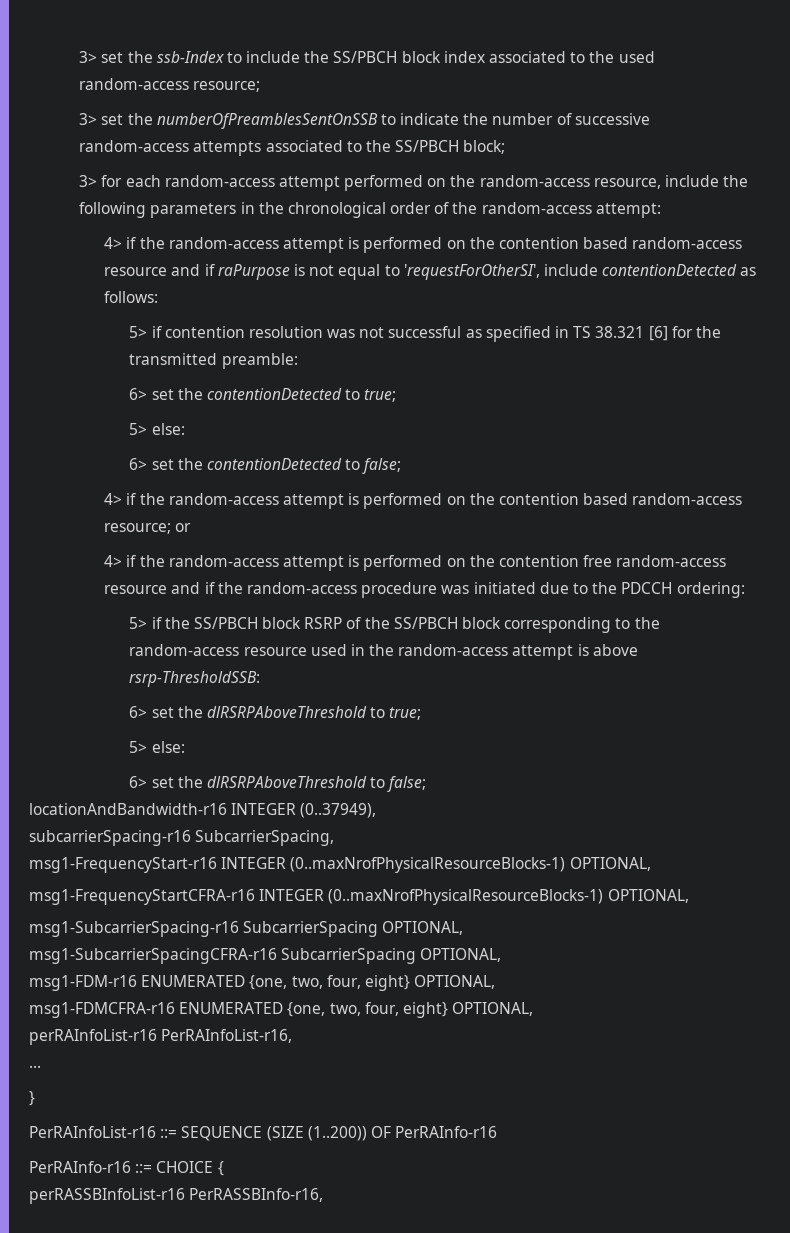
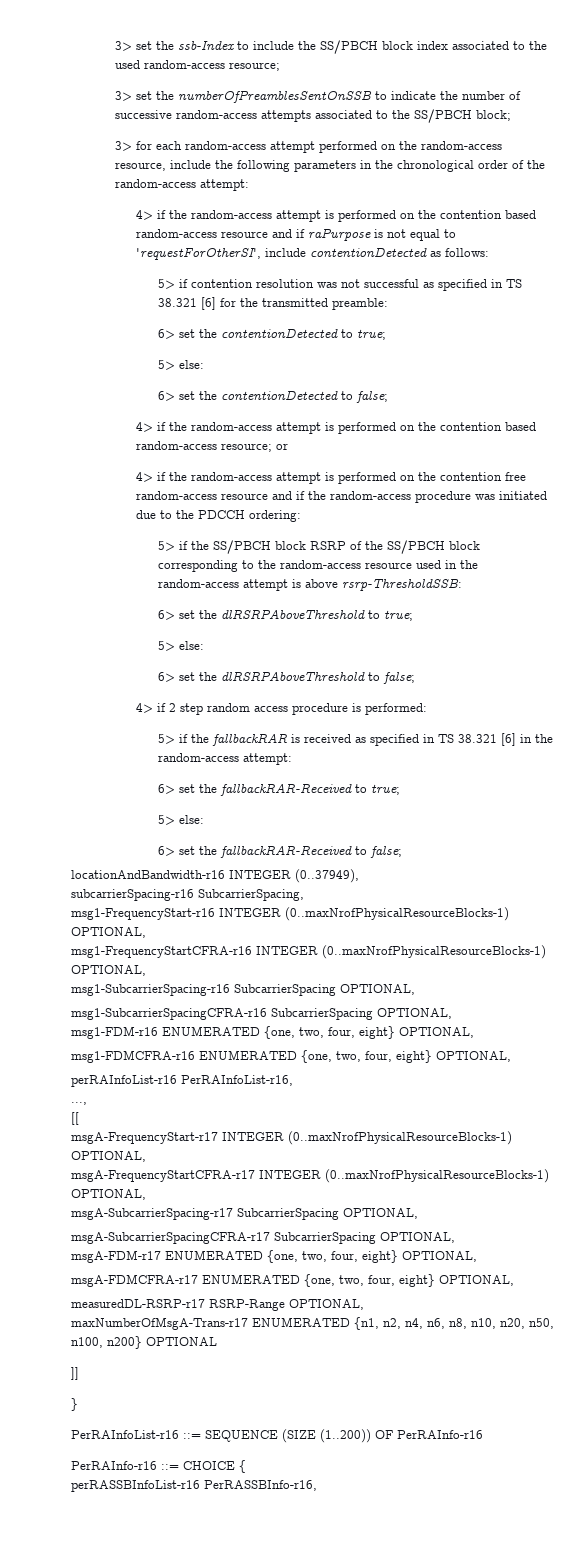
+ 4> if 2 step random access procedure is performed:
+ 5> if the fallbackRAR is received as specified in TS 38.321 [6] in the random-access attempt:
+ 6> set the fallbackRAR-Received to true;
+ 5> else:
+ 6> set the fallbackRAR-Received to false;
- ...
+ ...,
+ [[
+ msgA-FrequencyStart-r17 INTEGER (0..maxNrofPhysicalResourceBlocks-1) OPTIONAL,
+ msgA-FrequencyStartCFRA-r17 INTEGER (0..maxNrofPhysicalResourceBlocks-1) OPTIONAL,
+ msgA-SubcarrierSpacing-r17 SubcarrierSpacing OPTIONAL,
+ msgA-SubcarrierSpacingCFRA-r17 SubcarrierSpacing OPTIONAL,
+ msgA-FDM-r17 ENUMERATED {one, two, four, eight} OPTIONAL,
+ msgA-FDMCFRA-r17 ENUMERATED {one, two, four, eight} OPTIONAL,
+ measuredDL-RSRP-r17 RSRP-Range OPTIONAL,
+ maxNumberOfMsgA-Trans-r17 ENUMERATED {n1, n2, n4, n6, n8, n10, n20, n50, n100, n200} OPTIONAL
+ ]]

